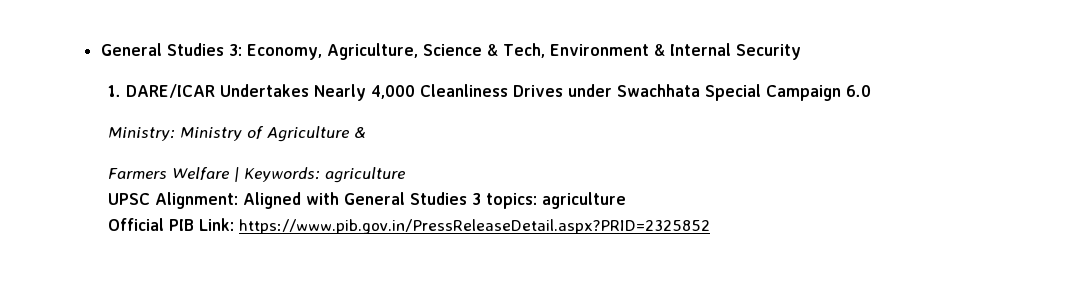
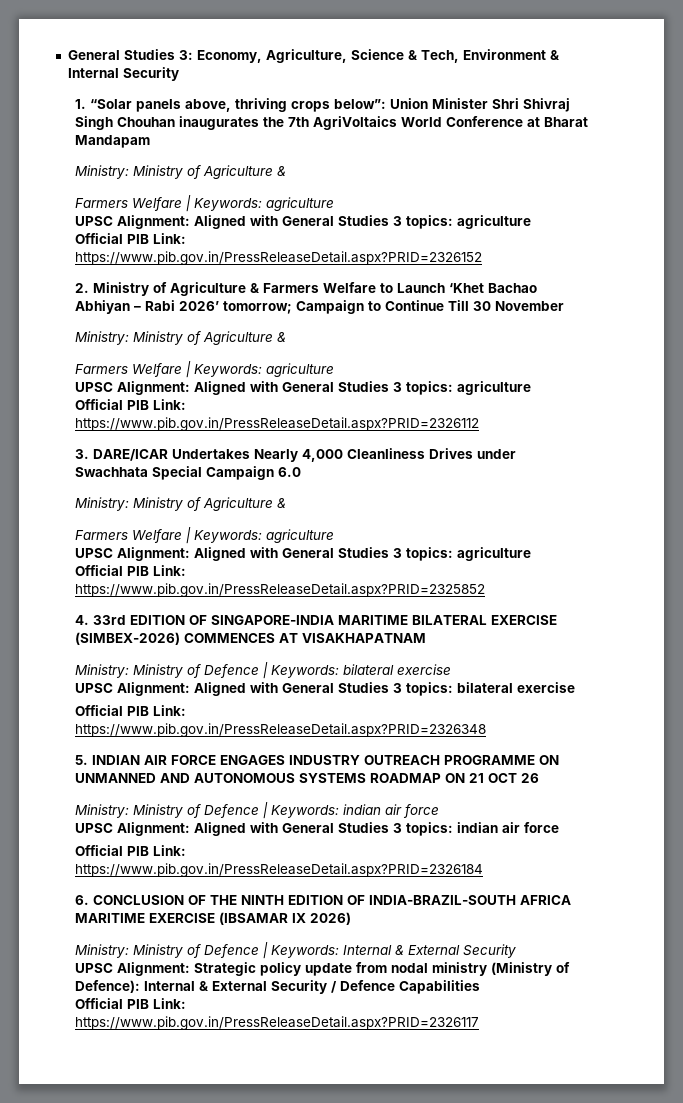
- 1. DARE/ICAR Undertakes Nearly 4,000 Cleanliness Drives under Swachhata Special Campaign 6.0
+ 1. “Solar panels above, thriving crops below”: Union Minister Shri Shivraj Singh Chouhan inaugurates the 7th AgriVoltaics World Conference at Bharat Mandapam
+ Ministry: Ministry of Agriculture &
+ Farmers Welfare | Keywords: agriculture
+ UPSC Alignment: Aligned with General Studies 3 topics: agriculture
+ Official PIB Link: https://www.pib.gov.in/PressReleaseDetail.aspx?PRID=2326152
+ 2. Ministry of Agriculture & Farmers Welfare to Launch ‘Khet Bachao Abhiyan – Rabi 2026’ tomorrow; Campaign to Continue Till 30 November
+ Ministry: Ministry of Agriculture &
+ Farmers Welfare | Keywords: agriculture
+ UPSC Alignment: Aligned with General Studies 3 topics: agriculture
+ Official PIB Link: https://www.pib.gov.in/PressReleaseDetail.aspx?PRID=2326112
+ 3. DARE/ICAR Undertakes Nearly 4,000 Cleanliness Drives under Swachhata Special Campaign 6.0
+ 4. 33rd EDITION OF SINGAPORE-INDIA MARITIME BILATERAL EXERCISE (SIMBEX-2026) COMMENCES AT VISAKHAPATNAM
+ Ministry: Ministry of Defence | Keywords: bilateral exercise
+ UPSC Alignment: Aligned with General Studies 3 topics: bilateral exercise
+ Official PIB Link: https://www.pib.gov.in/PressReleaseDetail.aspx?PRID=2326348
+ 5. INDIAN AIR FORCE ENGAGES INDUSTRY OUTREACH PROGRAMME ON UNMANNED AND AUTONOMOUS SYSTEMS ROADMAP ON 21 OCT 26
+ Ministry: Ministry of Defence | Keywords: indian air force
+ UPSC Alignment: Aligned with General Studies 3 topics: indian air force
+ Official PIB Link: https://www.pib.gov.in/PressReleaseDetail.aspx?PRID=2326184
+ 6. CONCLUSION OF THE NINTH EDITION OF INDIA-BRAZIL-SOUTH AFRICA MARITIME EXERCISE (IBSAMAR IX 2026)
+ Ministry: Ministry of Defence | Keywords: Internal & External Security
+ UPSC Alignment: Strategic policy update from nodal ministry (Ministry of Defence): Internal & External Security / Defence Capabilities
+ Official PIB Link: https://www.pib.gov.in/PressReleaseDetail.aspx?PRID=2326117

